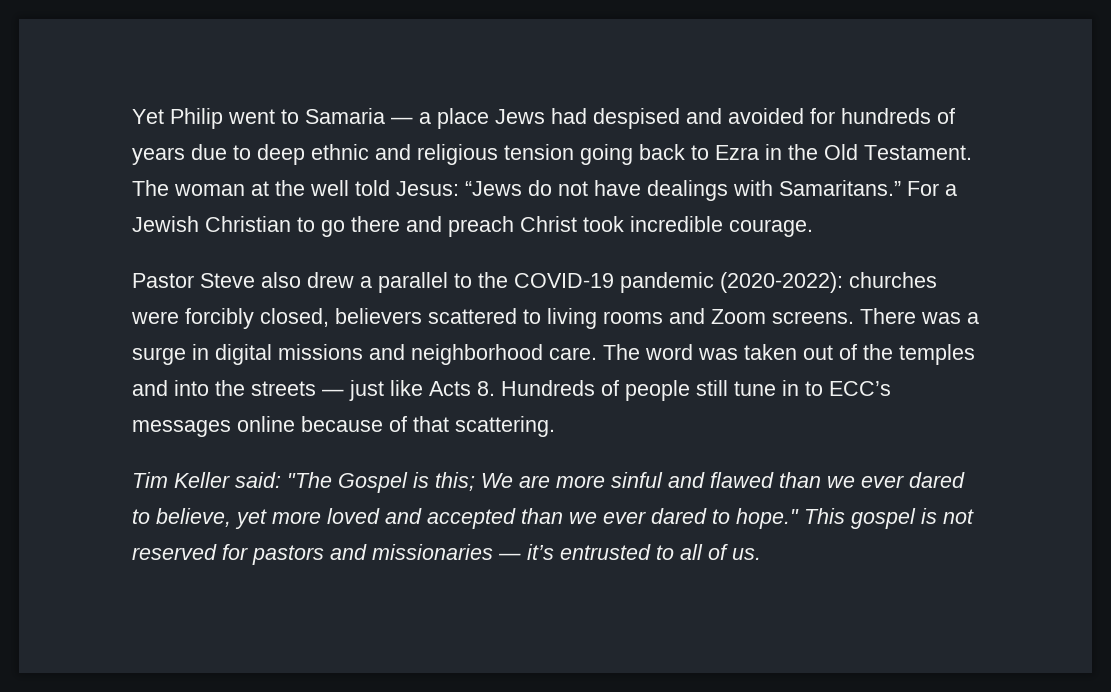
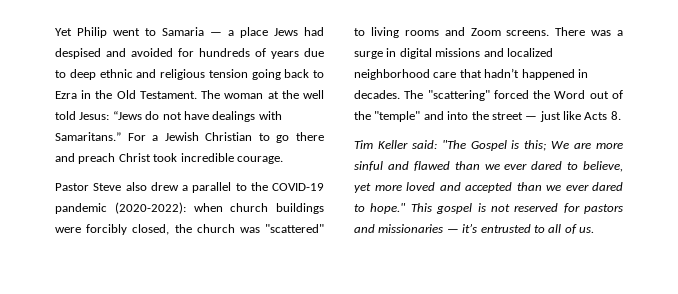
- Pastor Steve also drew a parallel to the COVID-19 pandemic (2020-2022): churches were forcibly closed, believers scattered to living rooms and Zoom screens.
+ Pastor Steve also drew a parallel to the COVID-19 pandemic (2020-2022): when church buildings were forcibly closed, the church was "scattered" to living rooms and Zoom screens.
- There was a surge in digital missions and neighborhood care. The word was taken out of the temples and into the streets — just like Acts 8. Hundreds of people still tune in to ECC’s messages online because of that scattering.
+ There was a surge in digital missions and localized neighborhood care that hadn’t happened in decades. The "scattering" forced the Word out of the "temple" and into the street — just like Acts 8.

